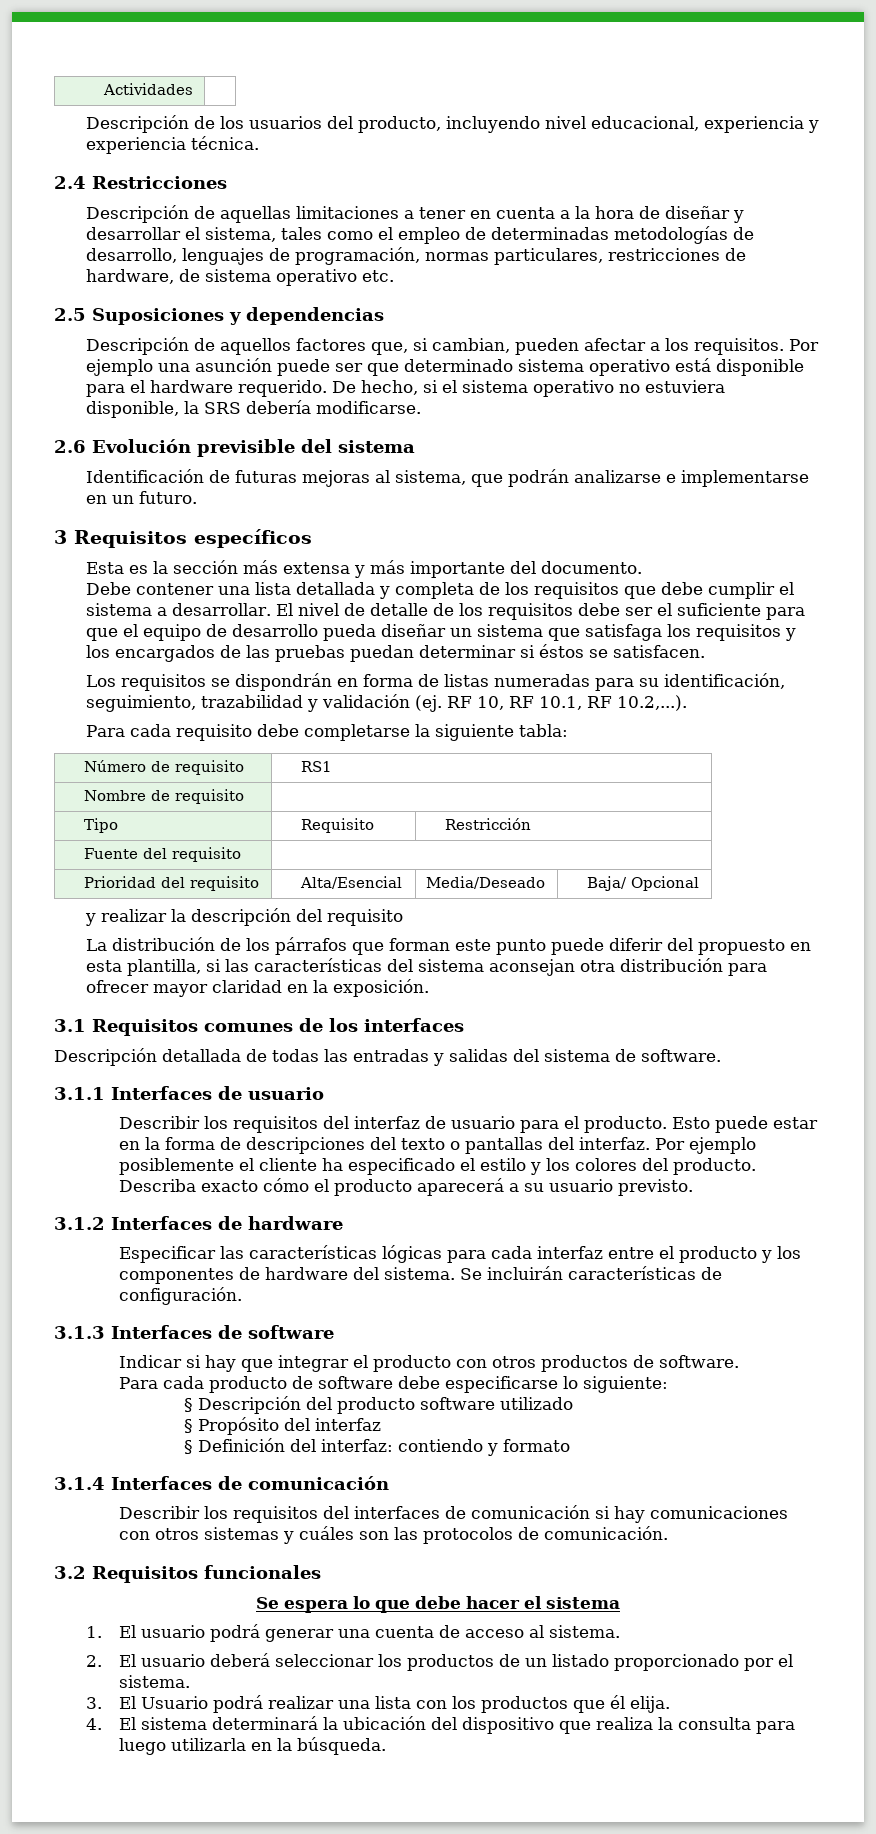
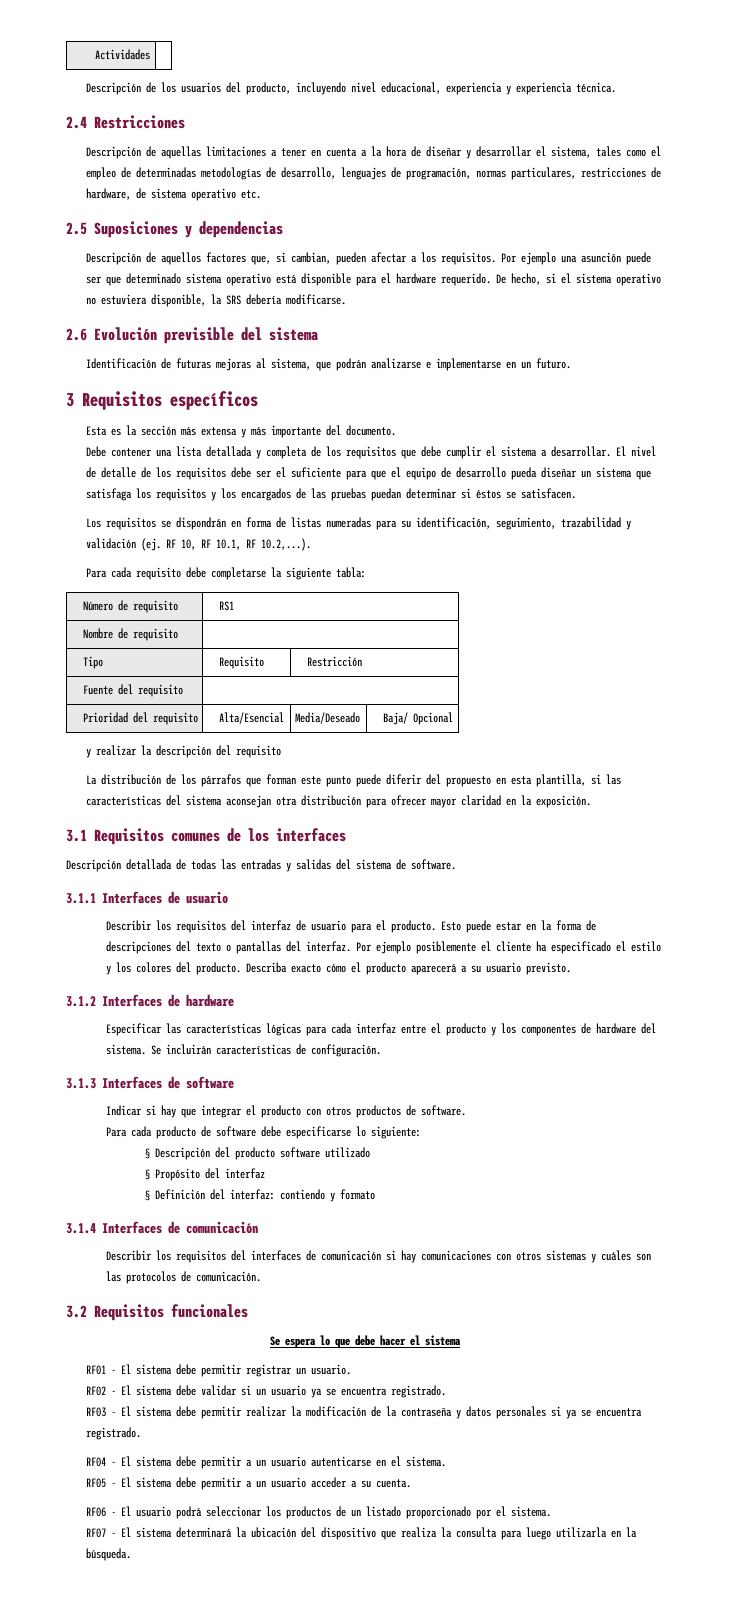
- 1. El usuario podrá generar una cuenta de acceso al sistema.
- 2. El usuario deberá seleccionar los productos de un listado proporcionado por el sistema.
+ RF01 - El sistema debe permitir registrar un usuario.
+ RF02 - El sistema debe validar si un usuario ya se encuentra registrado.
+ RF03 - El sistema debe permitir realizar la modificación de la contraseña y datos personales si ya se encuentra registrado.
+ RF04 - El sistema debe permitir a un usuario autenticarse en el sistema.
+ RF05 - El sistema debe permitir a un usuario acceder a su cuenta.
+ RF06 - El usuario podrá seleccionar los productos de un listado proporcionado por el sistema.
- 3. El Usuario podrá realizar una lista con los productos que él elija.
- 4. El sistema determinará la ubicación del dispositivo que realiza la consulta para luego utilizarla en la búsqueda.
+ RF07 - El sistema determinará la ubicación del dispositivo que realiza la consulta para luego utilizarla en la búsqueda.

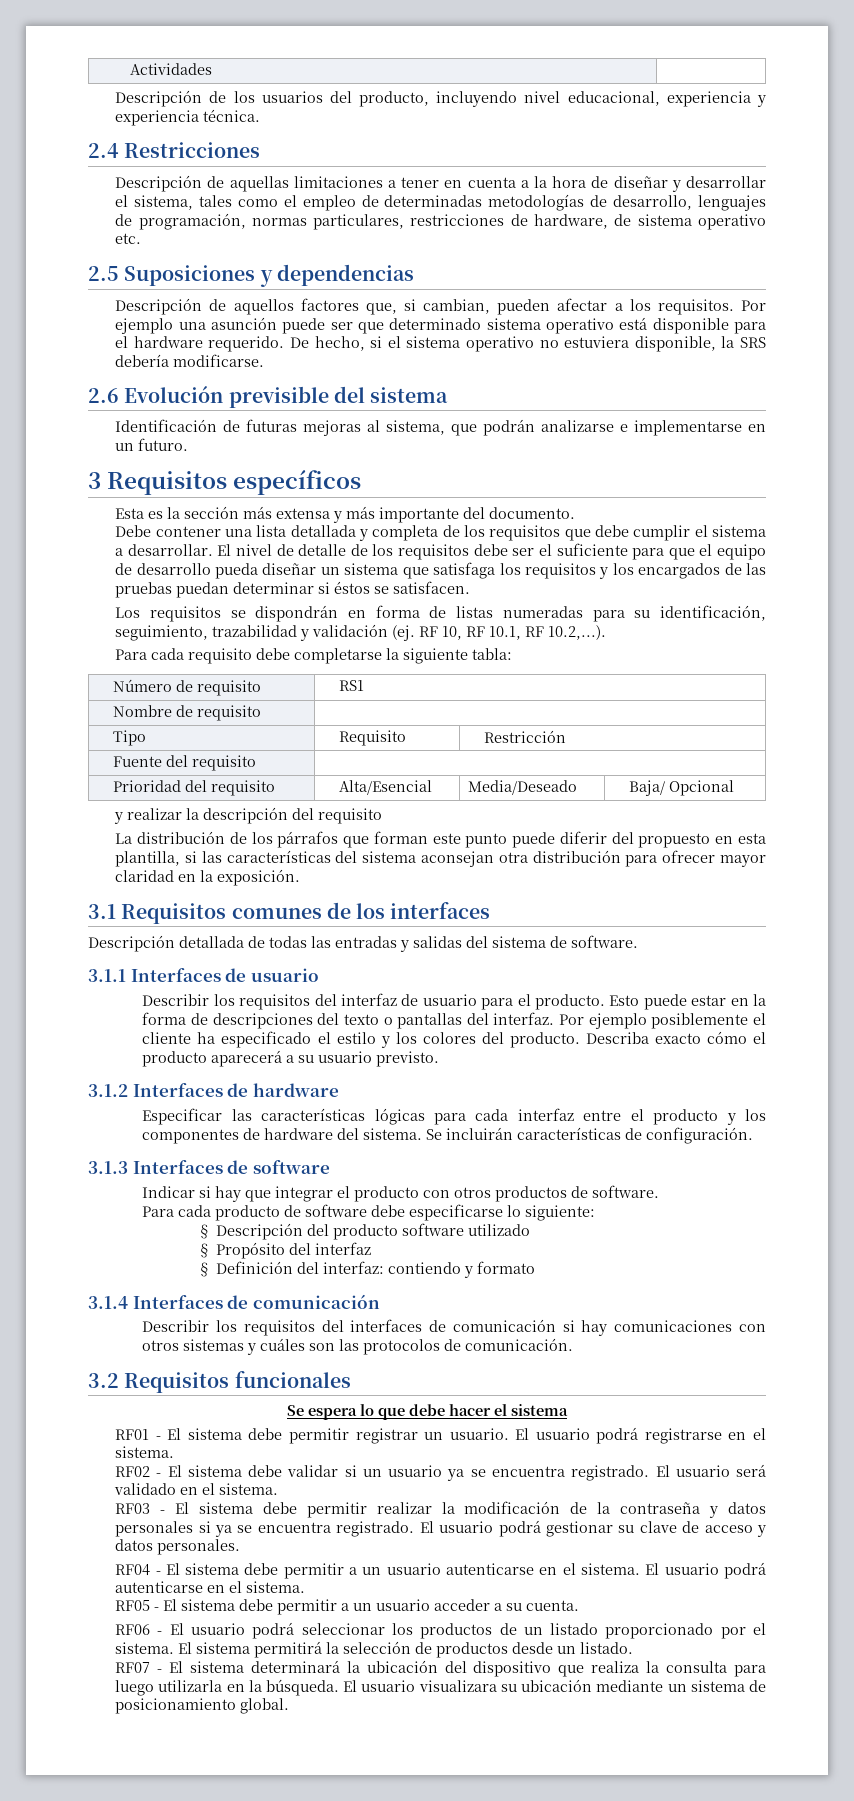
+ El usuario podrá registrarse en el sistema.
+ El usuario será validado en el sistema.
+ El usuario podrá gestionar su clave de acceso y datos personales.
+ El usuario podrá autenticarse en el sistema.
+ El sistema permitirá la selección de productos desde un listado.
+ El usuario visualizara su ubicación mediante un sistema de posicionamiento global.

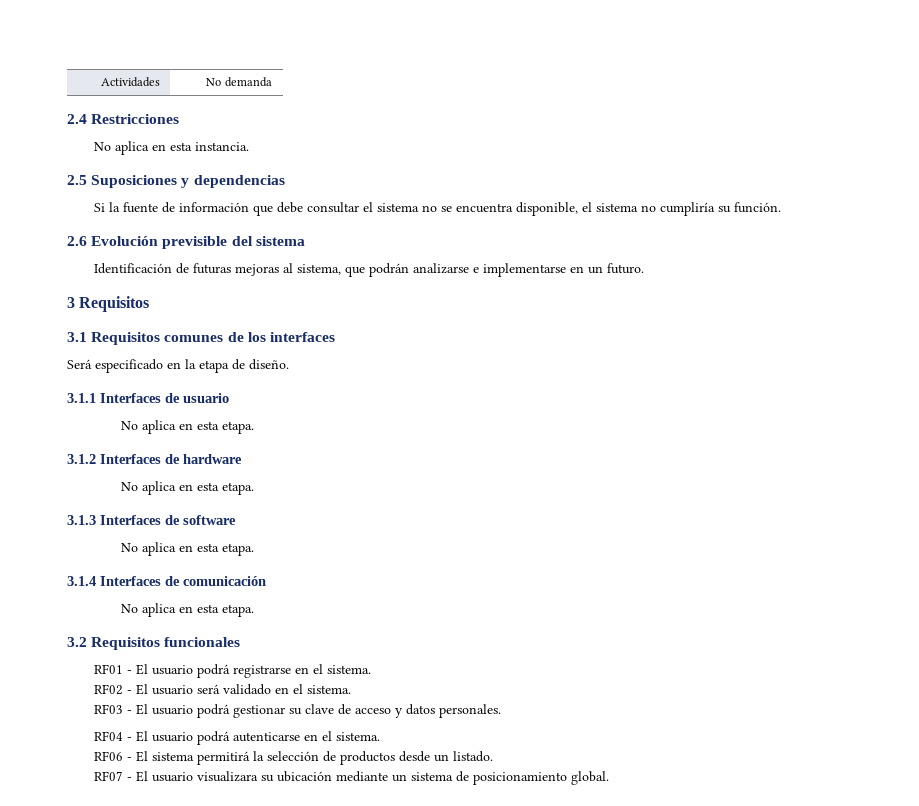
- Actividades |
- Descripción de los usuarios del producto, incluyendo nivel educacional, experiencia y experiencia técnica.
+ Actividades | No demanda
  2.4 Restricciones
- Descripción de aquellas limitaciones a tener en cuenta a la hora de diseñar y desarrollar el sistema, tales como el empleo de determinadas metodologías de desarrollo, lenguajes de programación, normas particulares, restricciones de hardware, de sistema operativo etc.
+ No aplica en esta instancia.
  2.5 Suposiciones y dependencias
- Descripción de aquellos factores que, si cambian, pueden afectar a los requisitos. Por ejemplo una asunción puede ser que determinado sistema operativo está disponible para el hardware requerido. De hecho, si el sistema operativo no estuviera disponible, la SRS debería modificarse.
+ Si la fuente de información que debe consultar el sistema no se encuentra disponible, el sistema no cumpliría su función.
- 3 Requisitos específicos
- Esta es la sección más extensa y más importante del documento.
- Debe contener una lista detallada y completa de los requisitos que debe cumplir el sistema a desarrollar. El nivel de detalle de los requisitos debe ser el suficiente para que el equipo de desarrollo pueda diseñar un sistema que satisfaga los requisitos y los encargados de las pruebas puedan determinar si éstos se satisfacen.
- Los requisitos se dispondrán en forma de listas numeradas para su identificación, seguimiento, trazabilidad y validación (ej. RF 10, RF 10.1, RF 10.2,...).
- Para cada requisito debe completarse la siguiente tabla:
- Número de requisito | RS1
- Nombre de requisito |
- Tipo | Requisito | Restricción
- Fuente del requisito |
- Prioridad del requisito | Alta/Esencial | Media/Deseado | Baja/ Opcional
- y realizar la descripción del requisito
- La distribución de los párrafos que forman este punto puede diferir del propuesto en esta plantilla, si las características del sistema aconsejan otra distribución para ofrecer mayor claridad en la exposición.
+ 3 Requisitos
- Descripción detallada de todas las entradas y salidas del sistema de software.
+ Será especificado en la etapa de diseño.
  3.1.1 Interfaces de usuario
- Describir los requisitos del interfaz de usuario para el producto. Esto puede estar en la forma de descripciones del texto o pantallas del interfaz. Por ejemplo posiblemente el cliente ha especificado el estilo y los colores del producto. Describa exacto cómo el producto aparecerá a su usuario previsto.
+ No aplica en esta etapa.
  3.1.2 Interfaces de hardware
- Especificar las características lógicas para cada interfaz entre el producto y los componentes de hardware del sistema. Se incluirán características de configuración.
+ No aplica en esta etapa.
  3.1.3 Interfaces de software
- Indicar si hay que integrar el producto con otros productos de software.
- Para cada producto de software debe especificarse lo siguiente:
- § Descripción del producto software utilizado
- § Propósito del interfaz
- § Definición del interfaz: contiendo y formato
+ No aplica en esta etapa.
  3.1.4 Interfaces de comunicación
- Describir los requisitos del interfaces de comunicación si hay comunicaciones con otros sistemas y cuáles son las protocolos de comunicación.
+ No aplica en esta etapa.
  3.2 Requisitos funcionales
- Se espera lo que debe hacer el sistema
- RF01 - El sistema debe permitir registrar un usuario. El usuario podrá registrarse en el sistema.
+ RF01 - El usuario podrá registrarse en el sistema.
- RF02 - El sistema debe validar si un usuario ya se encuentra registrado. El usuario será validado en el sistema.
+ RF02 - El usuario será validado en el sistema.
- RF03 - El sistema debe permitir realizar la modificación de la contraseña y datos personales si ya se encuentra registrado. El usuario podrá gestionar su clave de acceso y datos personales.
+ RF03 - El usuario podrá gestionar su clave de acceso y datos personales.
- RF04 - El sistema debe permitir a un usuario autenticarse en el sistema. El usuario podrá autenticarse en el sistema.
+ RF04 - El usuario podrá autenticarse en el sistema.
- RF05 - El sistema debe permitir a un usuario acceder a su cuenta.
- RF06 - El usuario podrá seleccionar los productos de un listado proporcionado por el sistema. El sistema permitirá la selección de productos desde un listado.
+ RF06 - El sistema permitirá la selección de productos desde un listado.
- RF07 - El sistema determinará la ubicación del dispositivo que realiza la consulta para luego utilizarla en la búsqueda. El usuario visualizara su ubicación mediante un sistema de posicionamiento global.
+ RF07 - El usuario visualizara su ubicación mediante un sistema de posicionamiento global.

